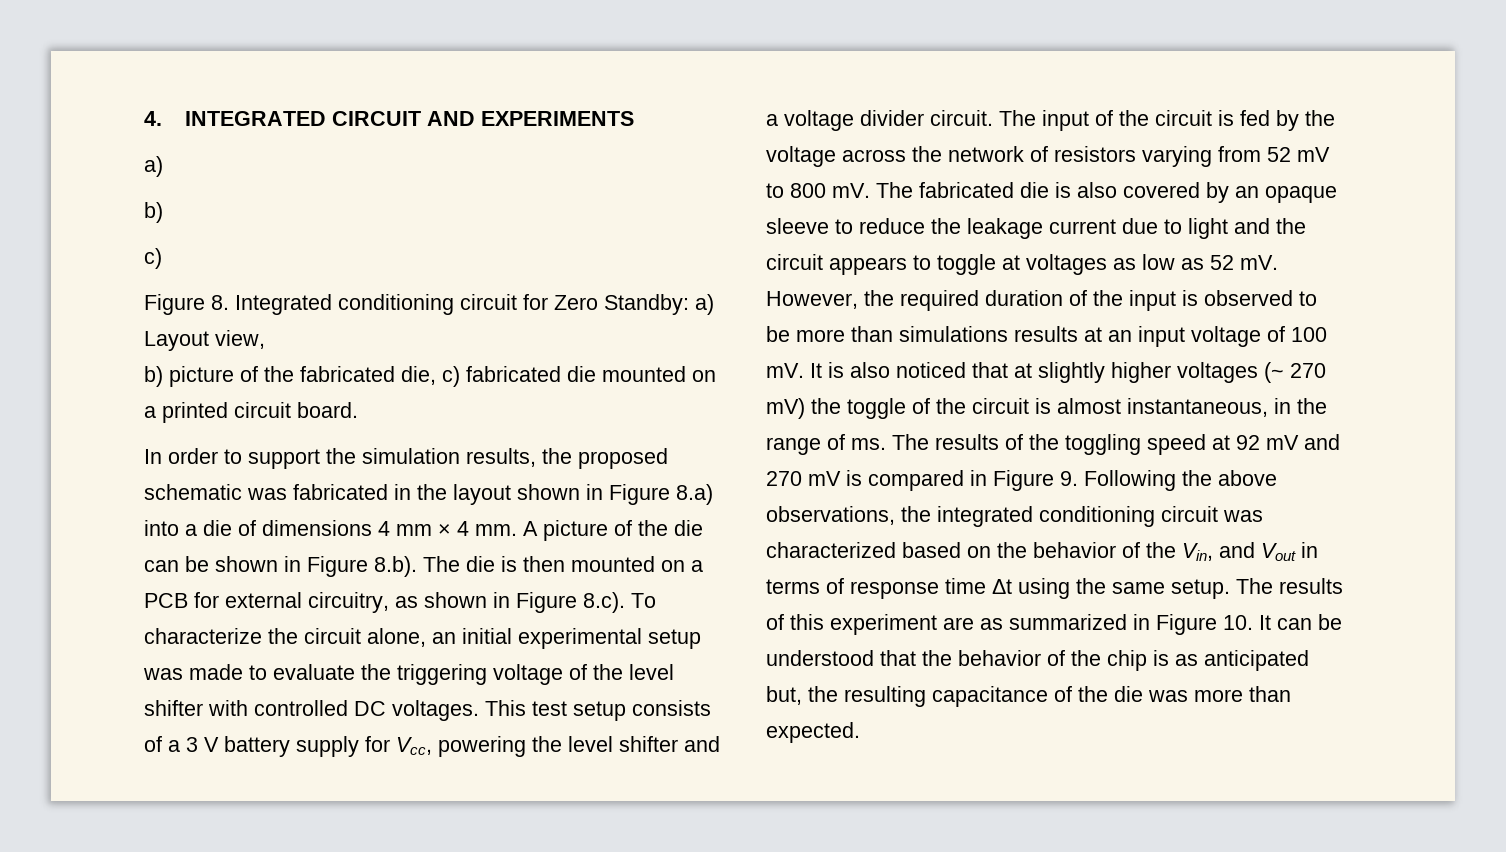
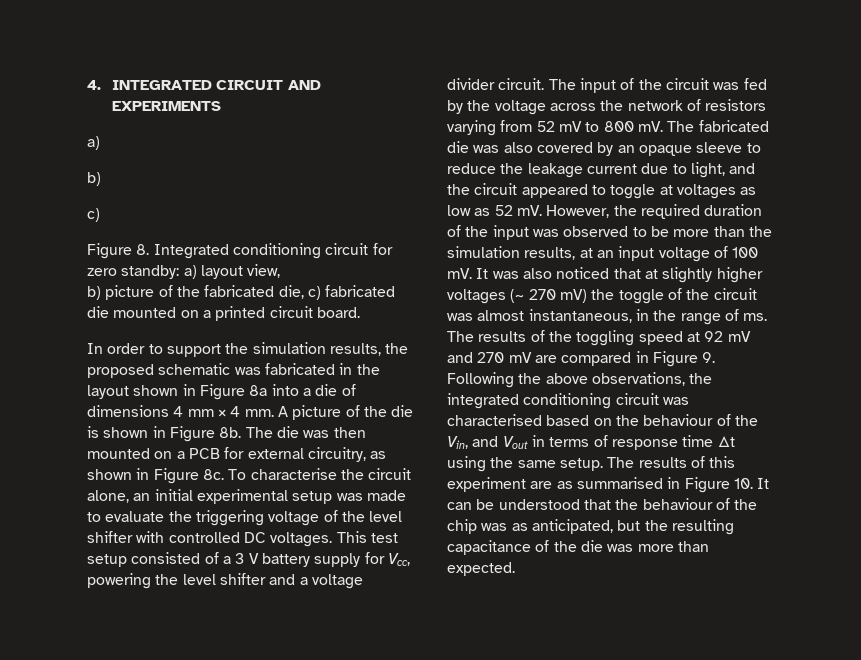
- Figure 8. Integrated conditioning circuit for Zero Standby: a) Layout view,
+ Figure 8. Integrated conditioning circuit for zero standby: a) layout view,
- In order to support the simulation results, the proposed schematic was fabricated in the layout shown in Figure 8.a) into a die of dimensions 4 mm × 4 mm.
+ In order to support the simulation results, the proposed schematic was fabricated in the layout shown in Figure 8a into a die of dimensions 4 mm × 4 mm.
- A picture of the die can be shown in Figure 8.b). The die is then mounted on a PCB for external circuitry, as shown in Figure 8.c). To characterize the circuit alone, an initial experimental setup was made to evaluate the triggering voltage of the level shifter with controlled DC voltages.
+ A picture of the die is shown in Figure 8b. The die was then mounted on a PCB for external circuitry, as shown in Figure 8c. To characterise the circuit alone, an initial experimental setup was made to evaluate the triggering voltage of the level shifter with controlled DC voltages.
- This test setup consists of a 3 V battery supply for Vcc, powering the level shifter and a voltage divider circuit.
+ This test setup consisted of a 3 V battery supply for Vcc, powering the level shifter and a voltage divider circuit.
- The input of the circuit is fed by the voltage across the network of resistors varying from 52 mV to 800 mV.
+ The input of the circuit was fed by the voltage across the network of resistors varying from 52 mV to 800 mV.
- The fabricated die is also covered by an opaque sleeve to reduce the leakage current due to light and the circuit appears to toggle at voltages as low as 52 mV.
+ The fabricated die was also covered by an opaque sleeve to reduce the leakage current due to light, and the circuit appeared to toggle at voltages as low as 52 mV.
- However, the required duration of the input is observed to be more than simulations results at an input voltage of 100 mV.
+ However, the required duration of the input was observed to be more than the simulation results, at an input voltage of 100 mV.
- It is also noticed that at slightly higher voltages (~ 270 mV) the toggle of the circuit is almost instantaneous, in the range of ms.
+ It was also noticed that at slightly higher voltages (~ 270 mV) the toggle of the circuit was almost instantaneous, in the range of ms.
- The results of the toggling speed at 92 mV and 270 mV is compared in Figure 9. Following the above observations, the integrated conditioning circuit was characterized based on the behavior of the Vin, and Vout in terms of response time Δt using the same setup.
+ The results of the toggling speed at 92 mV and 270 mV are compared in Figure 9. Following the above observations, the integrated conditioning circuit was characterised based on the behaviour of the Vin, and Vout in terms of response time Δt using the same setup.
- The results of this experiment are as summarized in Figure 10. It can be understood that the behavior of the chip is as anticipated but, the resulting capacitance of the die was more than expected.
+ The results of this experiment are as summarised in Figure 10. It can be understood that the behaviour of the chip was as anticipated, but the resulting capacitance of the die was more than expected.

